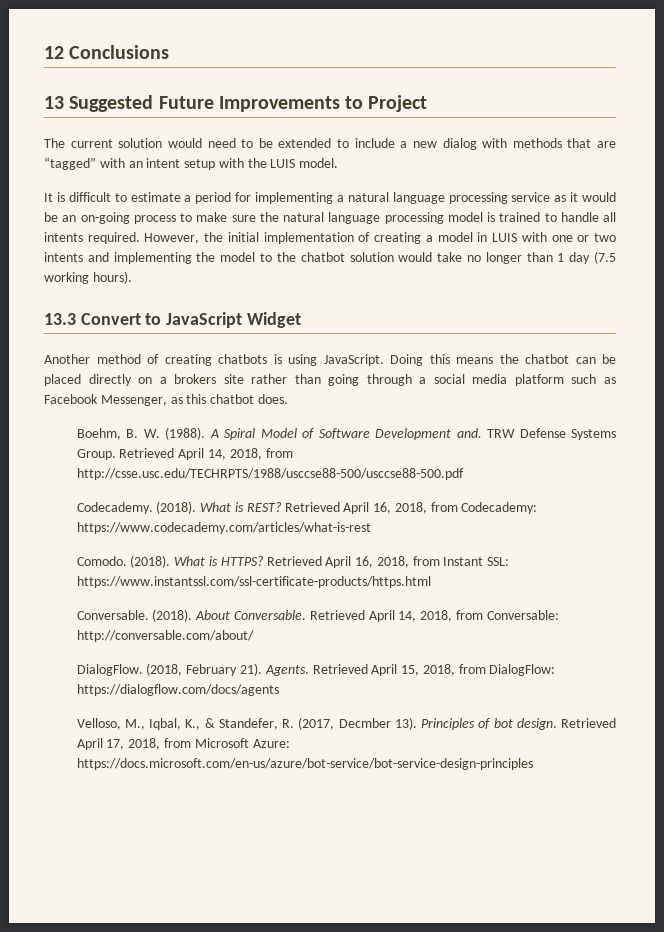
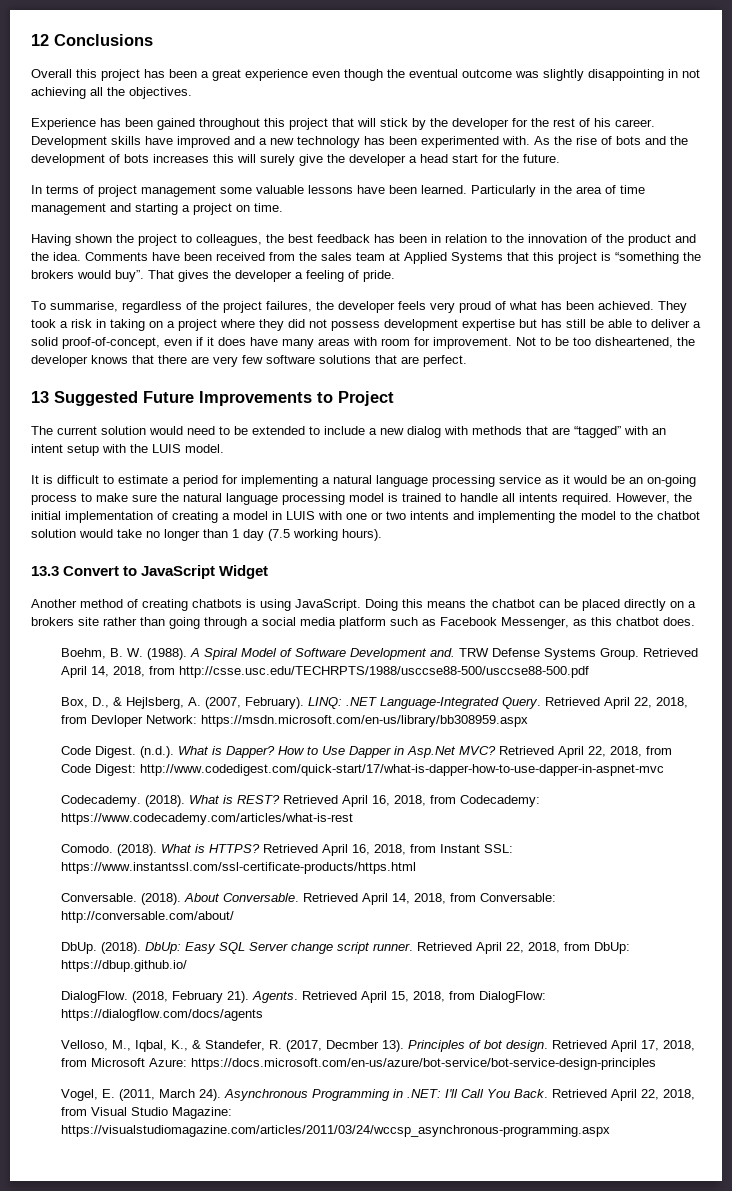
+ Overall this project has been a great experience even though the eventual outcome was slightly disappointing in not achieving all the objectives.
+ Experience has been gained throughout this project that will stick by the developer for the rest of his career. Development skills have improved and a new technology has been experimented with. As the rise of bots and the development of bots increases this will surely give the developer a head start for the future.
+ In terms of project management some valuable lessons have been learned. Particularly in the area of time management and starting a project on time.
+ Having shown the project to colleagues, the best feedback has been in relation to the innovation of the product and the idea. Comments have been received from the sales team at Applied Systems that this project is “something the brokers would buy”. That gives the developer a feeling of pride.
+ To summarise, regardless of the project failures, the developer feels very proud of what has been achieved. They took a risk in taking on a project where they did not possess development expertise but has still be able to deliver a solid proof-of-concept, even if it does have many areas with room for improvement. Not to be too disheartened, the developer knows that there are very few software solutions that are perfect.
+ Box, D., & Hejlsberg, A. (2007, February). LINQ: .NET Language-Integrated Query. Retrieved April 22, 2018, from Devloper Network: https://msdn.microsoft.com/en-us/library/bb308959.aspx
+ Code Digest. (n.d.). What is Dapper? How to Use Dapper in Asp.Net MVC? Retrieved April 22, 2018, from Code Digest: http://www.codedigest.com/quick-start/17/what-is-dapper-how-to-use-dapper-in-aspnet-mvc
+ DbUp. (2018). DbUp: Easy SQL Server change script runner. Retrieved April 22, 2018, from DbUp: https://dbup.github.io/
+ Vogel, E. (2011, March 24). Asynchronous Programming in .NET: I'll Call You Back. Retrieved April 22, 2018, from Visual Studio Magazine: https://visualstudiomagazine.com/articles/2011/03/24/wccsp_asynchronous-programming.aspx

